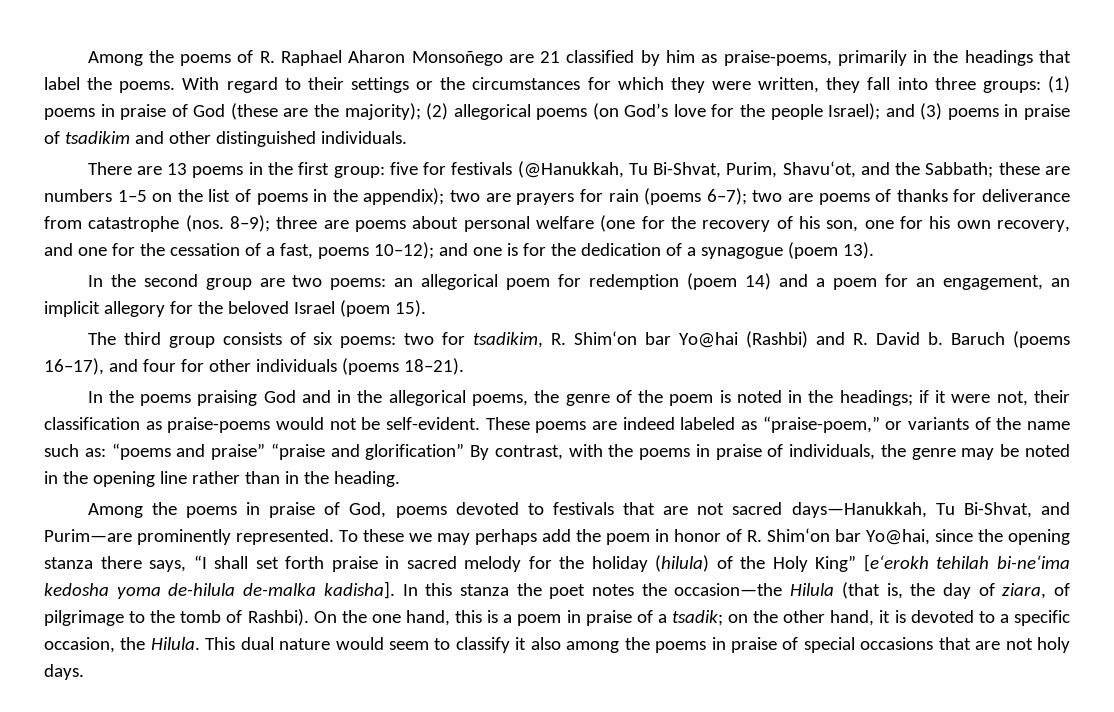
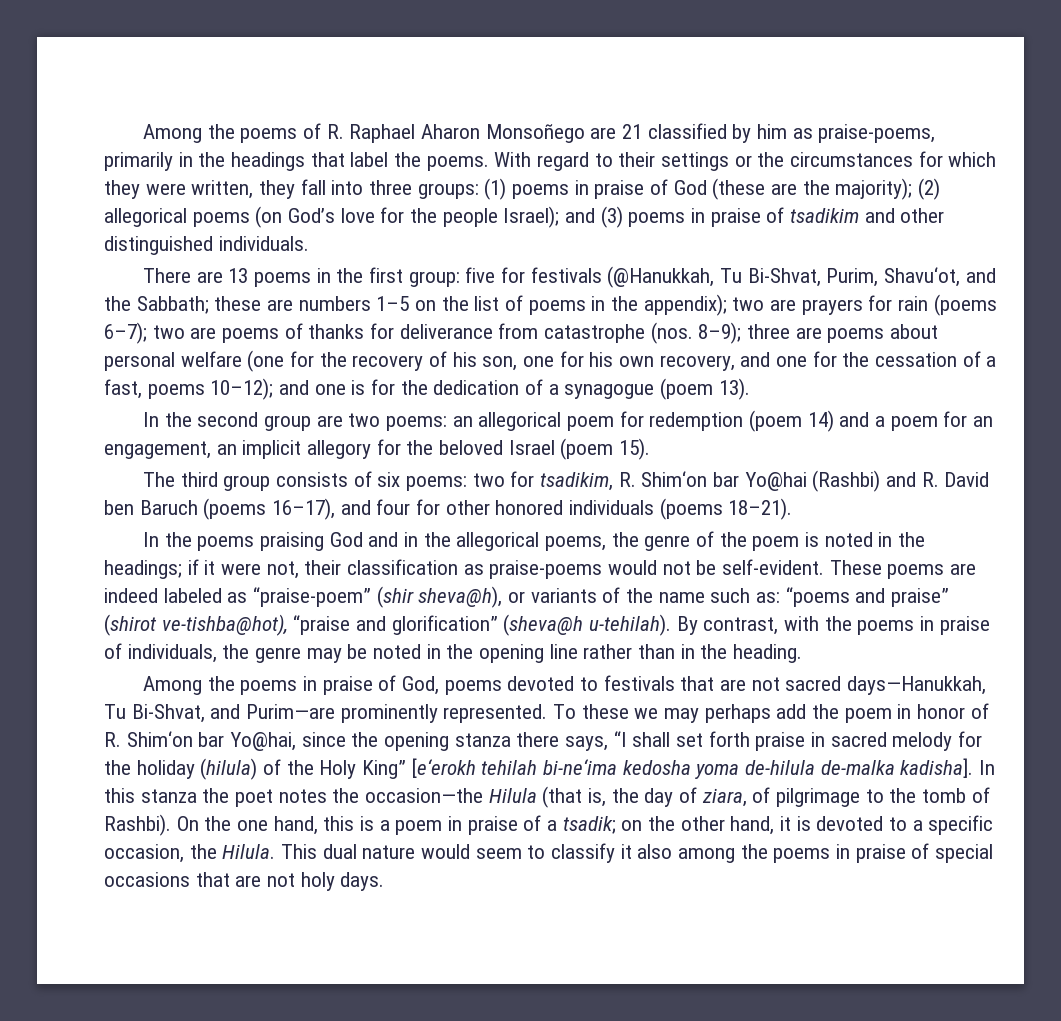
- The third group consists of six poems: two for tsadikim, R. Shim‘on bar Yo@hai (Rashbi) and R. David b. Baruch (poems 16–17), and four for other individuals (poems 18–21).
+ The third group consists of six poems: two for tsadikim, R. Shim‘on bar Yo@hai (Rashbi) and R. David ben Baruch (poems 16–17), and four for other honored individuals (poems 18–21).
- These poems are indeed labeled as “praise-poem,” or variants of the name such as: “poems and praise” “praise and glorification” By contrast, with the poems in praise of individuals, the genre may be noted in the opening line rather than in the heading.
+ These poems are indeed labeled as “praise-poem” (shir sheva@h), or variants of the name such as: “poems and praise” (shirot ve-tishba@hot), “praise and glorification” (sheva@h u-tehilah). By contrast, with the poems in praise of individuals, the genre may be noted in the opening line rather than in the heading.

